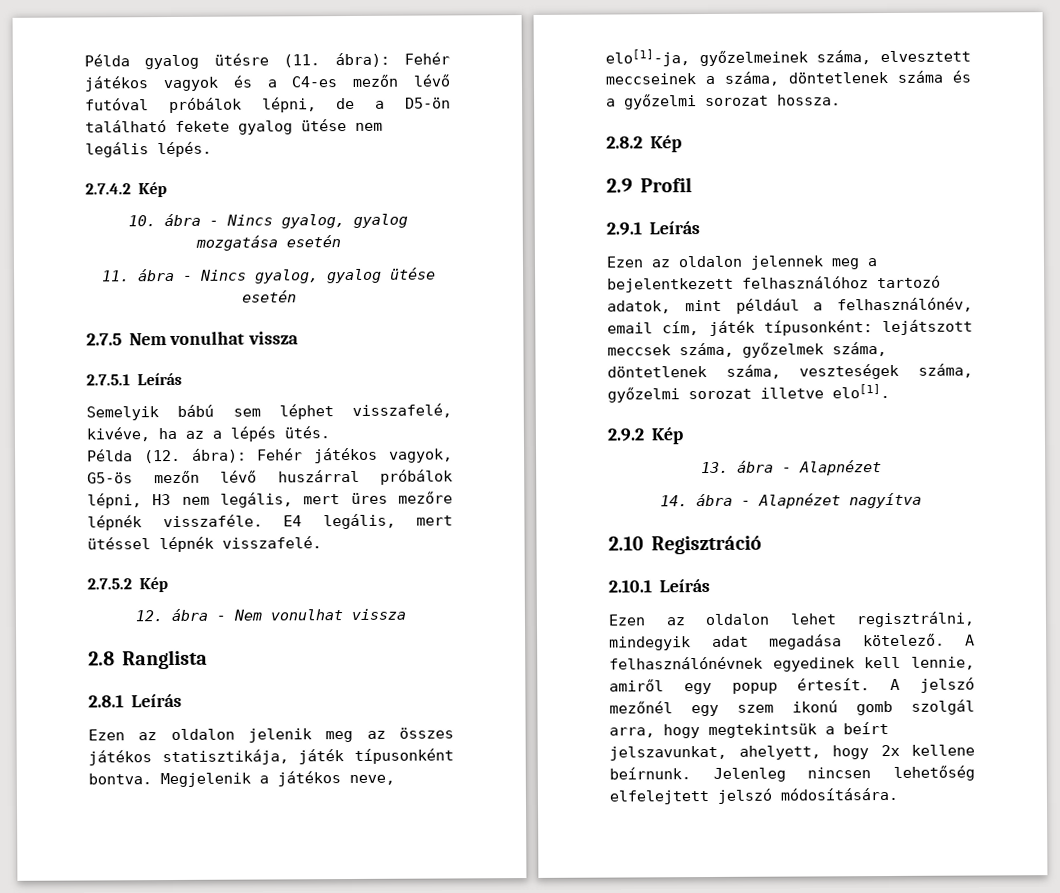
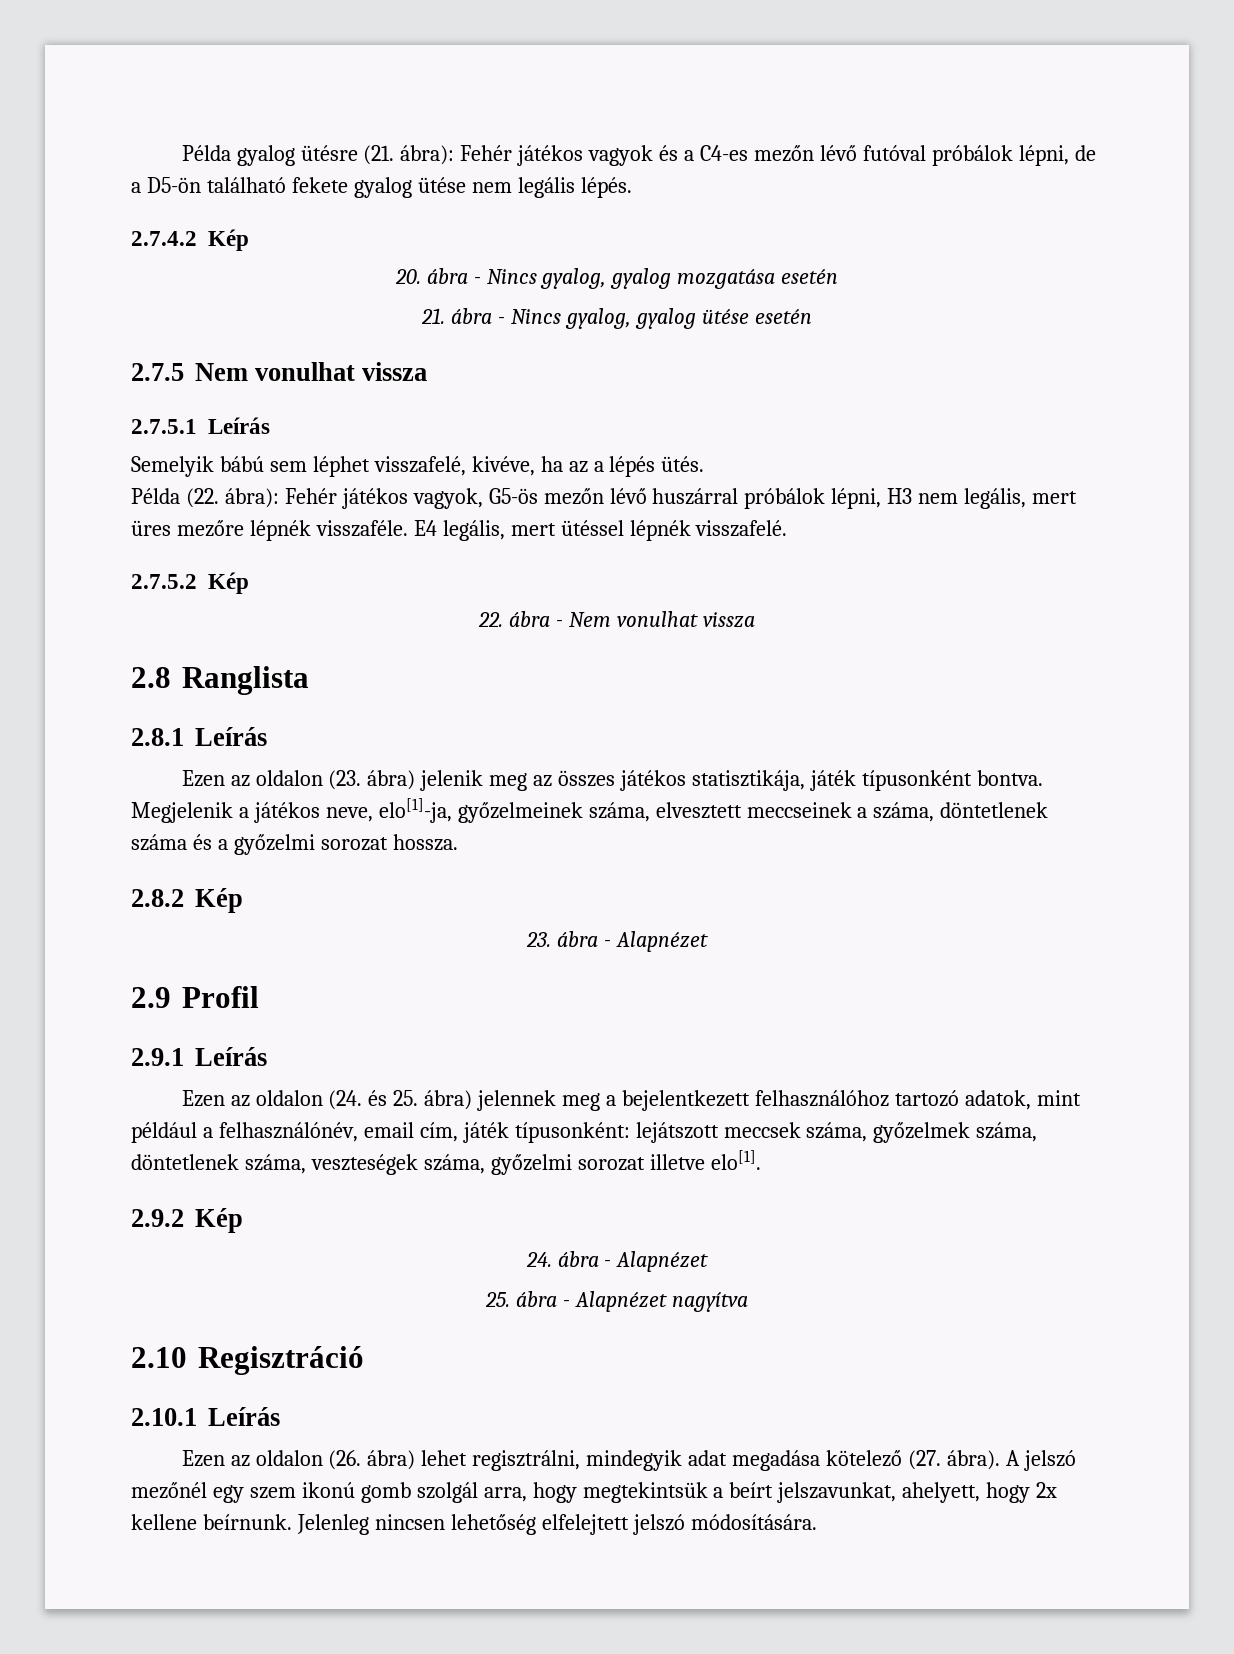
- Példa gyalog ütésre (11. ábra): Fehér játékos vagyok és a C4-es mezőn lévő futóval próbálok lépni, de a D5-ön található fekete gyalog ütése nem legális lépés.
+ Példa gyalog ütésre (21. ábra): Fehér játékos vagyok és a C4-es mezőn lévő futóval próbálok lépni, de a D5-ön található fekete gyalog ütése nem legális lépés.
- 10. ábra - Nincs gyalog, gyalog mozgatása esetén
+ 20. ábra - Nincs gyalog, gyalog mozgatása esetén
- 11. ábra - Nincs gyalog, gyalog ütése esetén
+ 21. ábra - Nincs gyalog, gyalog ütése esetén
- Példa (12. ábra): Fehér játékos vagyok, G5-ös mezőn lévő huszárral próbálok lépni, H3 nem legális, mert üres mezőre lépnék visszaféle.
+ Példa (22. ábra): Fehér játékos vagyok, G5-ös mezőn lévő huszárral próbálok lépni, H3 nem legális, mert üres mezőre lépnék visszaféle.
- 12. ábra - Nem vonulhat vissza
+ 22. ábra - Nem vonulhat vissza
- Ezen az oldalon jelenik meg az összes játékos statisztikája, játék típusonként bontva.
+ Ezen az oldalon (23. ábra) jelenik meg az összes játékos statisztikája, játék típusonként bontva.
+ 23. ábra - Alapnézet
- Ezen az oldalon jelennek meg a bejelentkezett felhasználóhoz tartozó adatok, mint például a felhasználónév, email cím, játék típusonként: lejátszott meccsek száma, győzelmek száma, döntetlenek száma, veszteségek száma, győzelmi sorozat illetve elo[1].
+ Ezen az oldalon (24. és 25. ábra) jelennek meg a bejelentkezett felhasználóhoz tartozó adatok, mint például a felhasználónév, email cím, játék típusonként: lejátszott meccsek száma, győzelmek száma, döntetlenek száma, veszteségek száma, győzelmi sorozat illetve elo[1].
- 13. ábra - Alapnézet
- 14. ábra - Alapnézet nagyítva
+ 24. ábra - Alapnézet
+ 25. ábra - Alapnézet nagyítva
- Ezen az oldalon lehet regisztrálni, mindegyik adat megadása kötelező. A felhasználónévnek egyedinek kell lennie, amiről egy popup értesít.
+ Ezen az oldalon (26. ábra) lehet regisztrálni, mindegyik adat megadása kötelező (27. ábra).

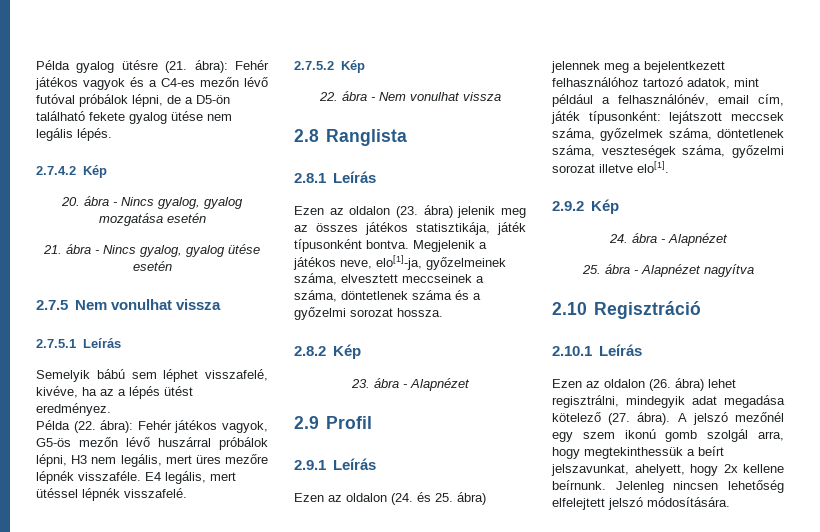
- Semelyik bábú sem léphet visszafelé, kivéve, ha az a lépés ütés.
+ Semelyik bábú sem léphet visszafelé, kivéve, ha az a lépés ütést eredményez.
- A jelszó mezőnél egy szem ikonú gomb szolgál arra, hogy megtekintsük a beírt jelszavunkat, ahelyett, hogy 2x kellene beírnunk.
+ A jelszó mezőnél egy szem ikonú gomb szolgál arra, hogy megtekinthessük a beírt jelszavunkat, ahelyett, hogy 2x kellene beírnunk.

